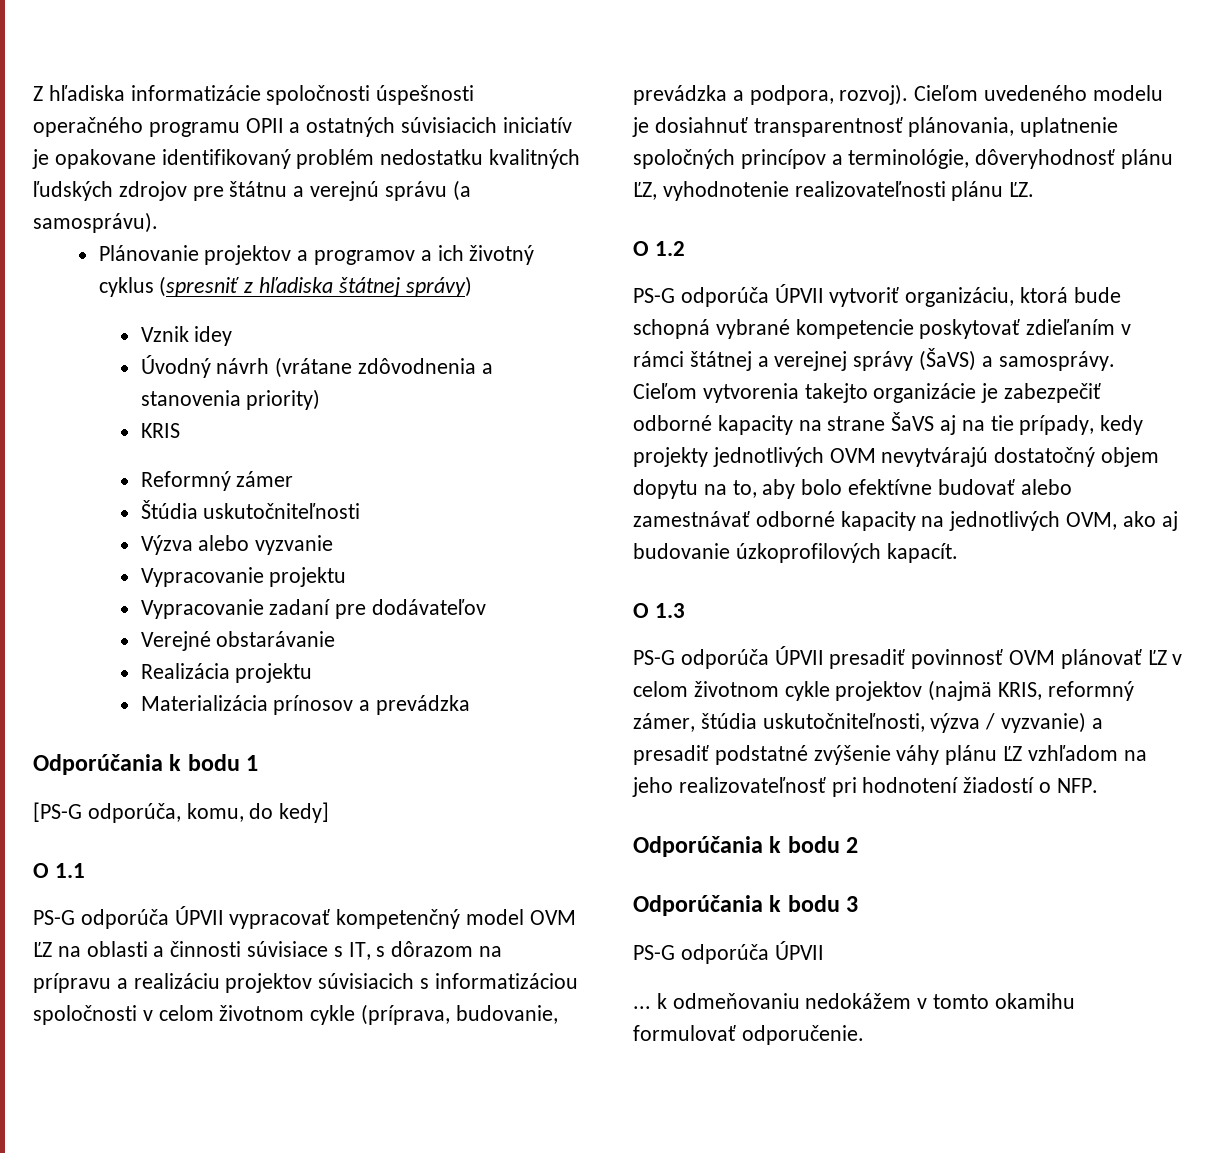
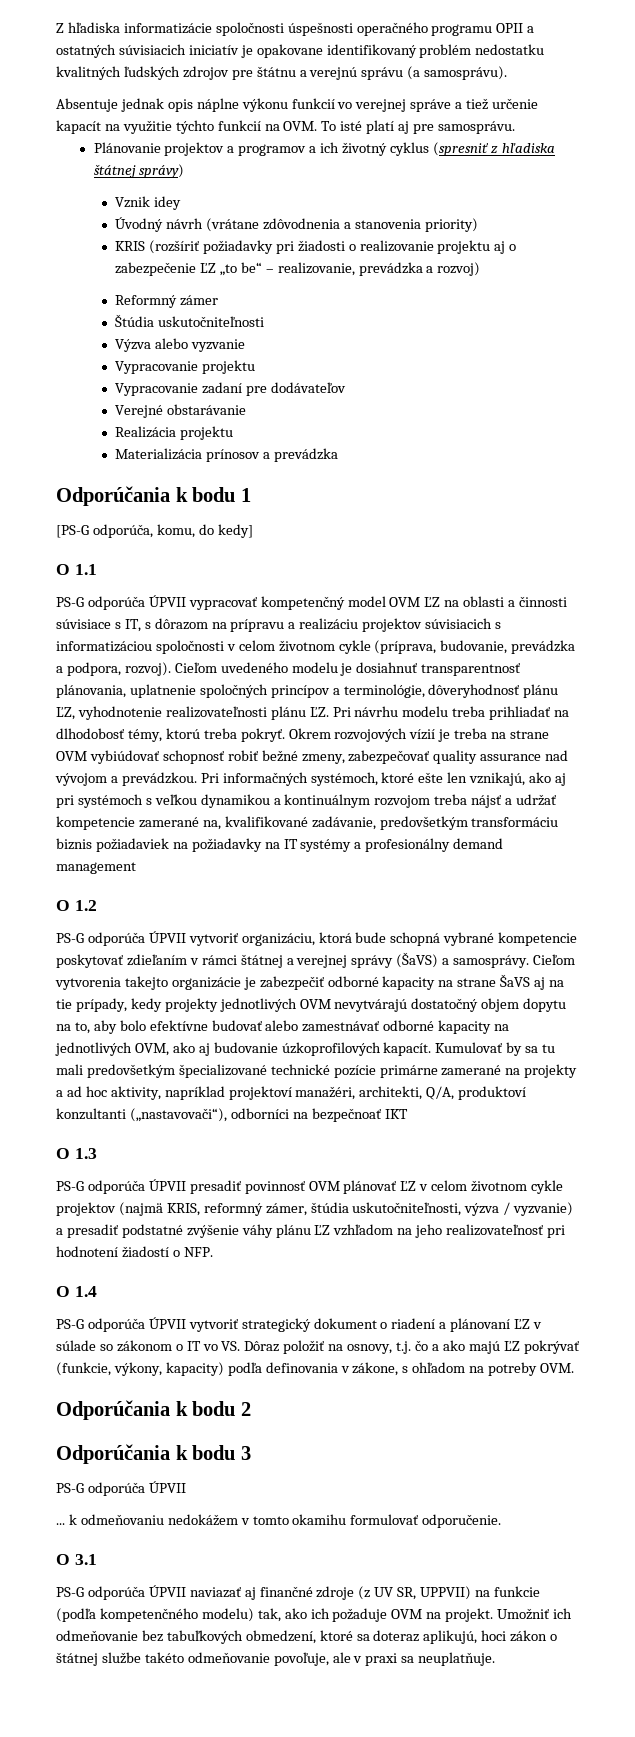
+ Absentuje jednak opis náplne výkonu funkcií vo verejnej správe a tiež určenie kapacít na využitie týchto funkcií na OVM. To isté platí aj pre samosprávu.
- KRIS
+ KRIS (rozšíriť požiadavky pri žiadosti o realizovanie projektu aj o zabezpečenie ĽZ „to be“ – realizovanie, prevádzka a rozvoj)
- Cieľom uvedeného modelu je dosiahnuť transparentnosť plánovania, uplatnenie spoločných princípov a terminológie, dôveryhodnosť plánu ĽZ, vyhodnotenie realizovateľnosti plánu ĽZ.
+ Cieľom uvedeného modelu je dosiahnuť transparentnosť plánovania, uplatnenie spoločných princípov a terminológie, dôveryhodnosť plánu ĽZ, vyhodnotenie realizovateľnosti plánu ĽZ. Pri návrhu modelu treba prihliadať na dlhodobosť témy, ktorú treba pokryť. Okrem rozvojových vízií je treba na strane OVM vybiúdovať schopnosť robiť bežné zmeny, zabezpečovať quality assurance nad vývojom a prevádzkou. Pri informačných systémoch, ktoré ešte len vznikajú, ako aj pri systémoch s veľkou dynamikou a kontinuálnym rozvojom treba nájsť a udržať kompetencie zamerané na, kvalifikované zadávanie, predovšetkým transformáciu biznis požiadaviek na požiadavky na IT systémy a profesionálny demand management
+ Kumulovať by sa tu mali predovšetkým špecializované technické pozície primárne zamerané na projekty a ad hoc aktivity, napríklad projektoví manažéri, architekti, Q/A, produktoví konzultanti („nastavovači“), odborníci na bezpečnoať IKT
+ O 1.4
+ PS-G odporúča ÚPVII vytvoriť strategický dokument o riadení a plánovaní ĽZ v súlade so zákonom o IT vo VS. Dôraz položiť na osnovy, t.j. čo a ako majú ĽZ pokrývať (funkcie, výkony, kapacity) podľa definovania v zákone, s ohľadom na potreby OVM.
+ O 3.1
+ PS-G odporúča ÚPVII naviazať aj finančné zdroje (z UV SR, UPPVII) na funkcie (podľa kompetenčného modelu) tak, ako ich požaduje OVM na projekt. Umožniť ich odmeňovanie bez tabuľkových obmedzení, ktoré sa doteraz aplikujú, hoci zákon o štátnej službe takéto odmeňovanie povoľuje, ale v praxi sa neuplatňuje.

